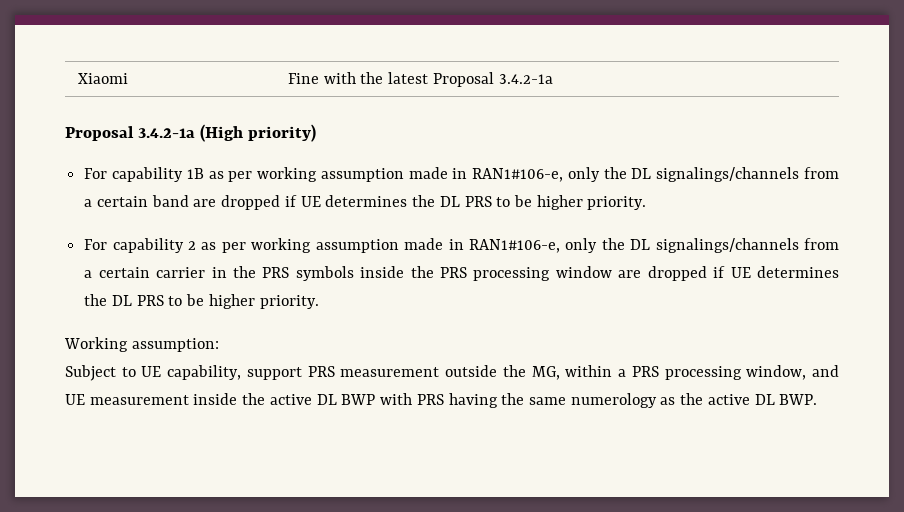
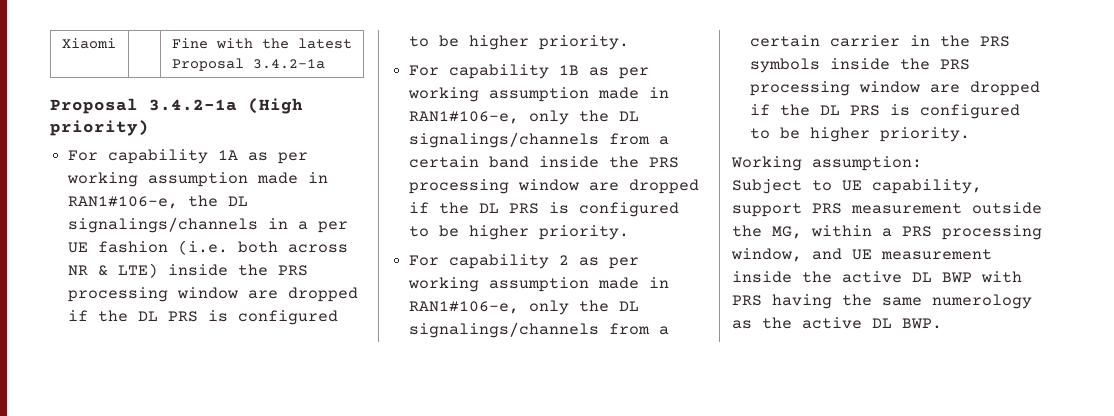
+ For capability 1A as per working assumption made in RAN1#106-e, the DL signalings/channels in a per UE fashion (i.e. both across NR & LTE) inside the PRS processing window are dropped if the DL PRS is configured to be higher priority.
- For capability 1B as per working assumption made in RAN1#106-e, only the DL signalings/channels from a certain band are dropped if UE determines the DL PRS to be higher priority.
+ For capability 1B as per working assumption made in RAN1#106-e, only the DL signalings/channels from a certain band inside the PRS processing window are dropped if the DL PRS is configured to be higher priority.
- For capability 2 as per working assumption made in RAN1#106-e, only the DL signalings/channels from a certain carrier in the PRS symbols inside the PRS processing window are dropped if UE determines the DL PRS to be higher priority.
+ For capability 2 as per working assumption made in RAN1#106-e, only the DL signalings/channels from a certain carrier in the PRS symbols inside the PRS processing window are dropped if the DL PRS is configured to be higher priority.

